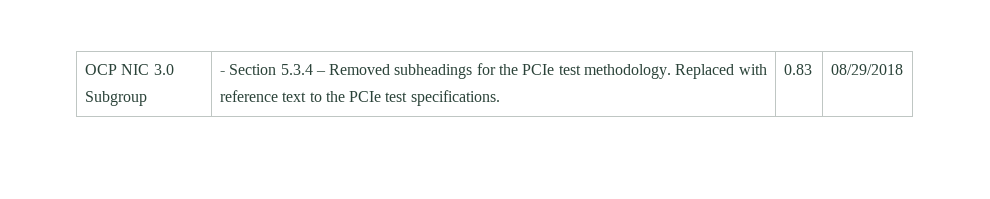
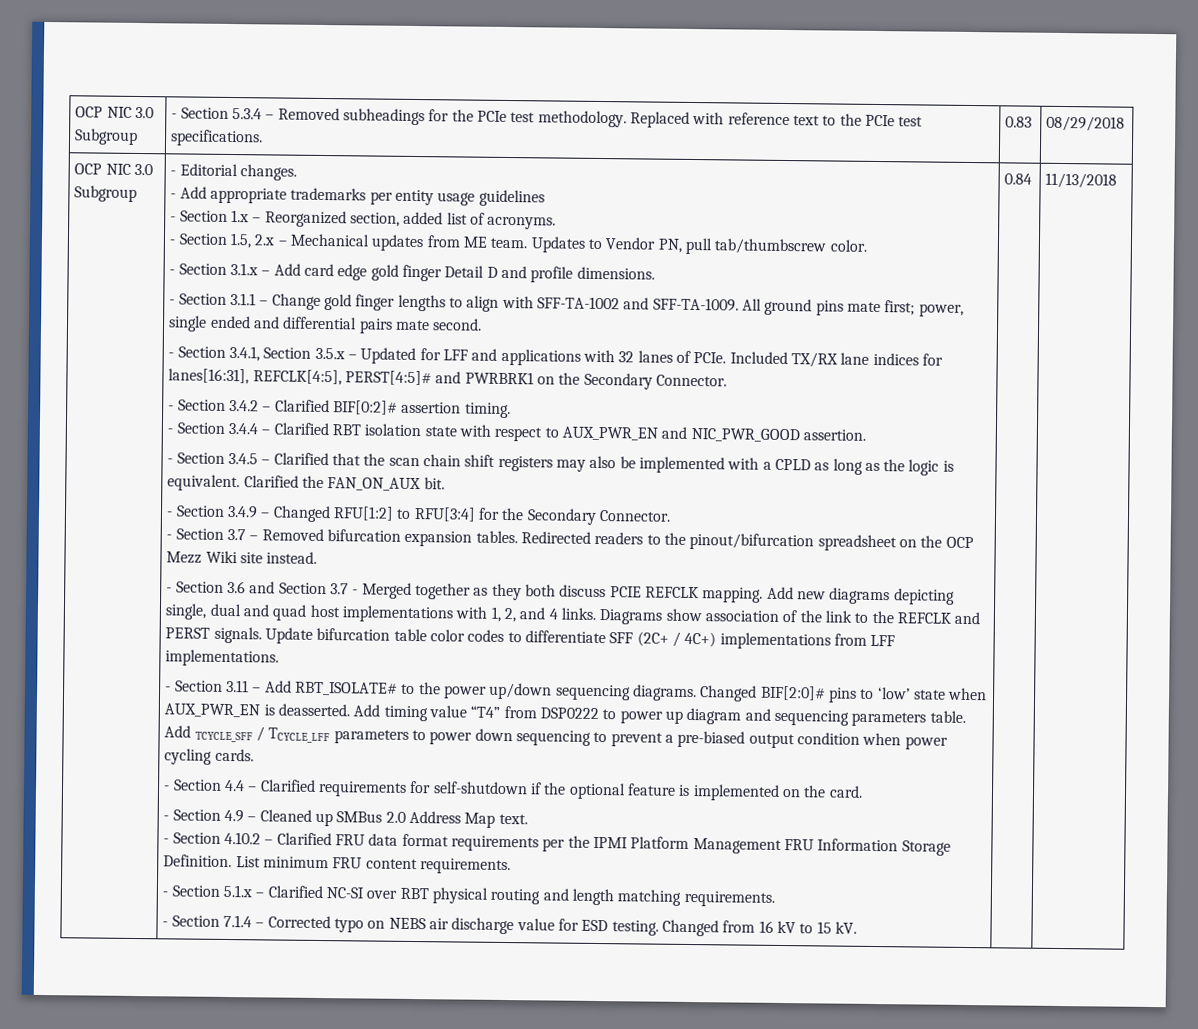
+ OCP NIC 3.0 Subgroup | - Editorial changes.
+ - Add appropriate trademarks per entity usage guidelines
+ - Section 1.x – Reorganized section, added list of acronyms.
+ - Section 1.5, 2.x – Mechanical updates from ME team. Updates to Vendor PN, pull tab/thumbscrew color.
+ - Section 3.1.x – Add card edge gold finger Detail D and profile dimensions.
+ - Section 3.1.1 – Change gold finger lengths to align with SFF-TA-1002 and SFF-TA-1009. All ground pins mate first; power, single ended and differential pairs mate second.
+ - Section 3.4.1, Section 3.5.x – Updated for LFF and applications with 32 lanes of PCIe. Included TX/RX lane indices for lanes[16:31], REFCLK[4:5], PERST[4:5]# and PWRBRK1 on the Secondary Connector.
+ - Section 3.4.2 – Clarified BIF[0:2]# assertion timing.
+ - Section 3.4.4 – Clarified RBT isolation state with respect to AUX_PWR_EN and NIC_PWR_GOOD assertion.
+ - Section 3.4.5 – Clarified that the scan chain shift registers may also be implemented with a CPLD as long as the logic is equivalent. Clarified the FAN_ON_AUX bit.
+ - Section 3.4.9 – Changed RFU[1:2] to RFU[3:4] for the Secondary Connector.
+ - Section 3.7 – Removed bifurcation expansion tables. Redirected readers to the pinout/bifurcation spreadsheet on the OCP Mezz Wiki site instead.
+ - Section 3.6 and Section 3.7 - Merged together as they both discuss PCIE REFCLK mapping. Add new diagrams depicting single, dual and quad host implementations with 1, 2, and 4 links. Diagrams show association of the link to the REFCLK and PERST signals. Update bifurcation table color codes to differentiate SFF (2C+ / 4C+) implementations from LFF implementations.
+ - Section 3.11 – Add RBT_ISOLATE# to the power up/down sequencing diagrams. Changed BIF[2:0]# pins to ‘low’ state when AUX_PWR_EN is deasserted. Add timing value “T4” from DSP0222 to power up diagram and sequencing parameters table. Add TCYCLE_SFF / TCYCLE_LFF parameters to power down sequencing to prevent a pre-biased output condition when power cycling cards.
+ - Section 4.4 – Clarified requirements for self-shutdown if the optional feature is implemented on the card.
+ - Section 4.9 – Cleaned up SMBus 2.0 Address Map text.
+ - Section 4.10.2 – Clarified FRU data format requirements per the IPMI Platform Management FRU Information Storage Definition. List minimum FRU content requirements.
+ - Section 5.1.x – Clarified NC-SI over RBT physical routing and length matching requirements.
+ - Section 7.1.4 – Corrected typo on NEBS air discharge value for ESD testing. Changed from 16 kV to 15 kV. | 0.84 | 11/13/2018

